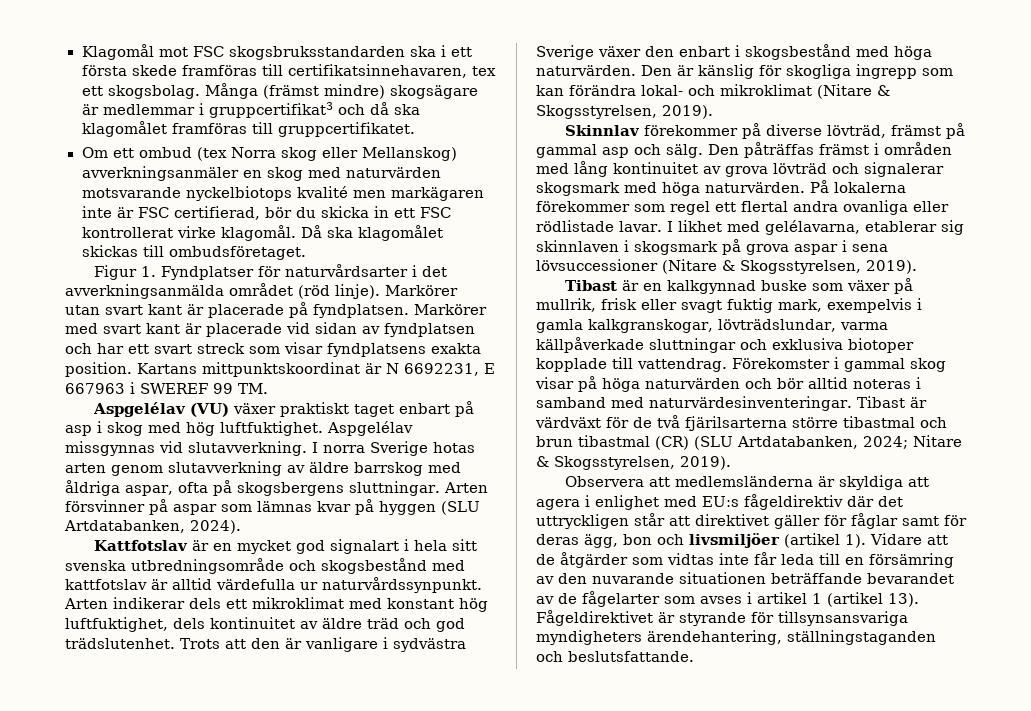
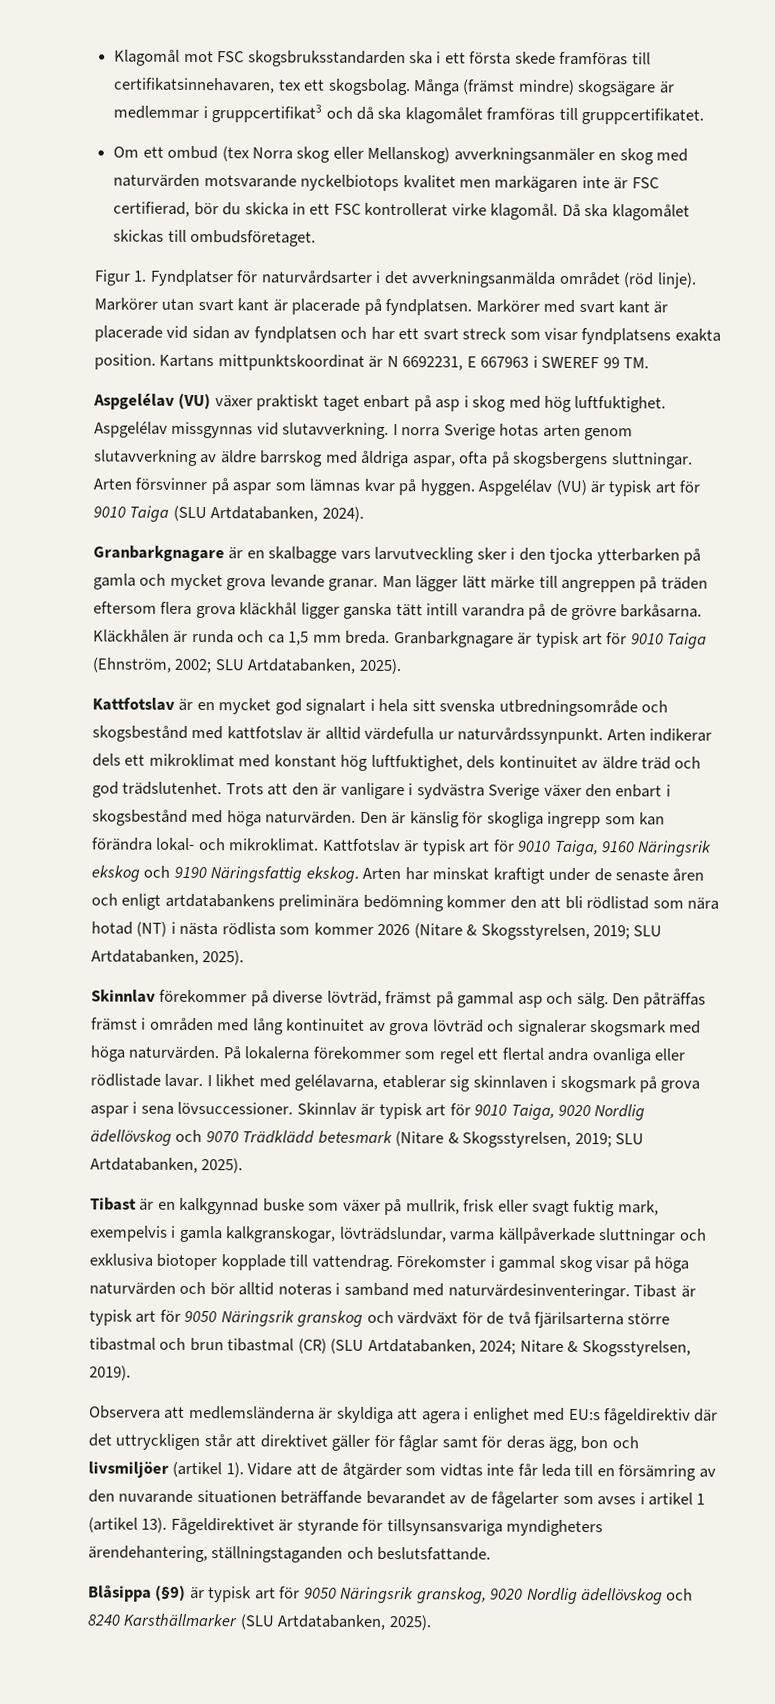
- Om ett ombud (tex Norra skog eller Mellanskog) avverkningsanmäler en skog med naturvärden motsvarande nyckelbiotops kvalité men markägaren inte är FSC certifierad, bör du skicka in ett FSC kontrollerat virke klagomål.
+ Om ett ombud (tex Norra skog eller Mellanskog) avverkningsanmäler en skog med naturvärden motsvarande nyckelbiotops kvalitet men markägaren inte är FSC certifierad, bör du skicka in ett FSC kontrollerat virke klagomål.
- Arten försvinner på aspar som lämnas kvar på hyggen (SLU Artdatabanken, 2024).
+ Arten försvinner på aspar som lämnas kvar på hyggen. Aspgelélav (VU) är typisk art för 9010 Taiga (SLU Artdatabanken, 2024).
+ Granbarkgnagare är en skalbagge vars larvutveckling sker i den tjocka ytterbarken på gamla och mycket grova levande granar. Man lägger lätt märke till angreppen på träden eftersom flera grova kläckhål ligger ganska tätt intill varandra på de grövre barkåsarna. Kläckhålen är runda och ca 1,5 mm breda. Granbarkgnagare är typisk art för 9010 Taiga (Ehnström, 2002; SLU Artdatabanken, 2025).
- Den är känslig för skogliga ingrepp som kan förändra lokal- och mikroklimat (Nitare & Skogsstyrelsen, 2019).
+ Den är känslig för skogliga ingrepp som kan förändra lokal- och mikroklimat. Kattfotslav är typisk art för 9010 Taiga, 9160 Näringsrik ekskog och 9190 Näringsfattig ekskog. Arten har minskat kraftigt under de senaste åren och enligt artdatabankens preliminära bedömning kommer den att bli rödlistad som nära hotad (NT) i nästa rödlista som kommer 2026 (Nitare & Skogsstyrelsen, 2019; SLU Artdatabanken, 2025).
- I likhet med gelélavarna, etablerar sig skinnlaven i skogsmark på grova aspar i sena lövsuccessioner (Nitare & Skogsstyrelsen, 2019).
+ I likhet med gelélavarna, etablerar sig skinnlaven i skogsmark på grova aspar i sena lövsuccessioner. Skinnlav är typisk art för 9010 Taiga, 9020 Nordlig ädellövskog och 9070 Trädklädd betesmark (Nitare & Skogsstyrelsen, 2019; SLU Artdatabanken, 2025).
- Tibast är värdväxt för de två fjärilsarterna större tibastmal och brun tibastmal (CR) (SLU Artdatabanken, 2024; Nitare & Skogsstyrelsen, 2019).
+ Tibast är typisk art för 9050 Näringsrik granskog och värdväxt för de två fjärilsarterna större tibastmal och brun tibastmal (CR) (SLU Artdatabanken, 2024; Nitare & Skogsstyrelsen, 2019).
+ Blåsippa (§9) är typisk art för 9050 Näringsrik granskog, 9020 Nordlig ädellövskog och 8240 Karsthällmarker (SLU Artdatabanken, 2025).

